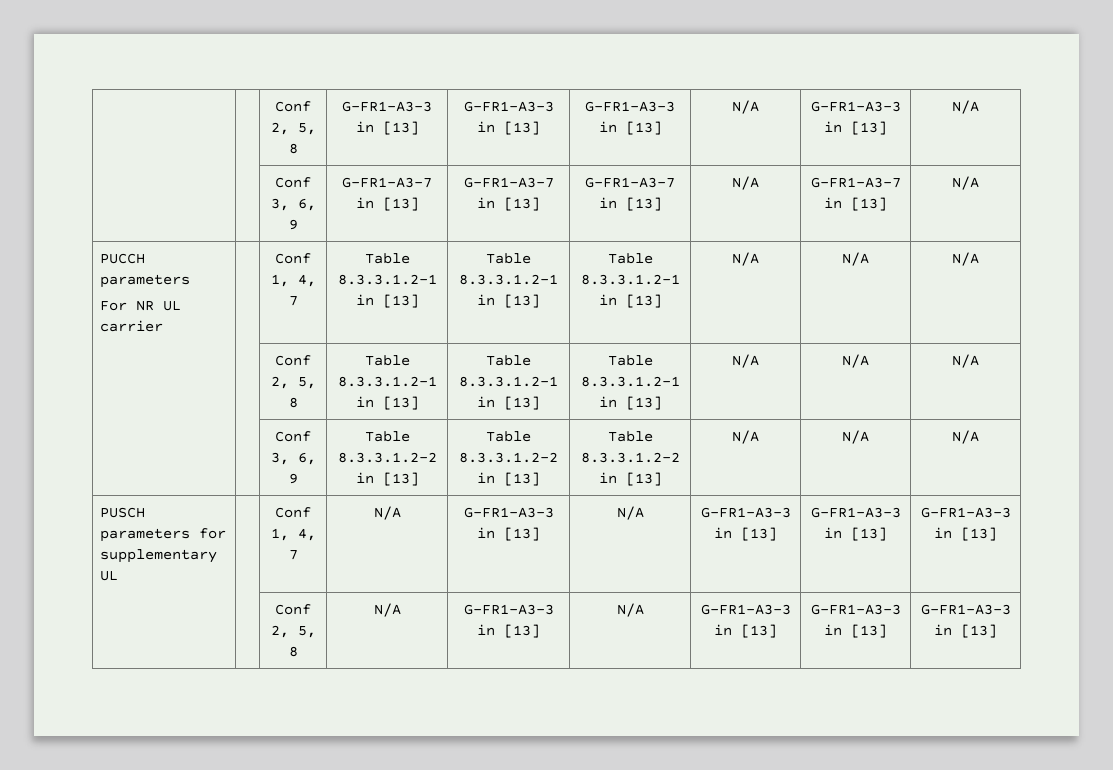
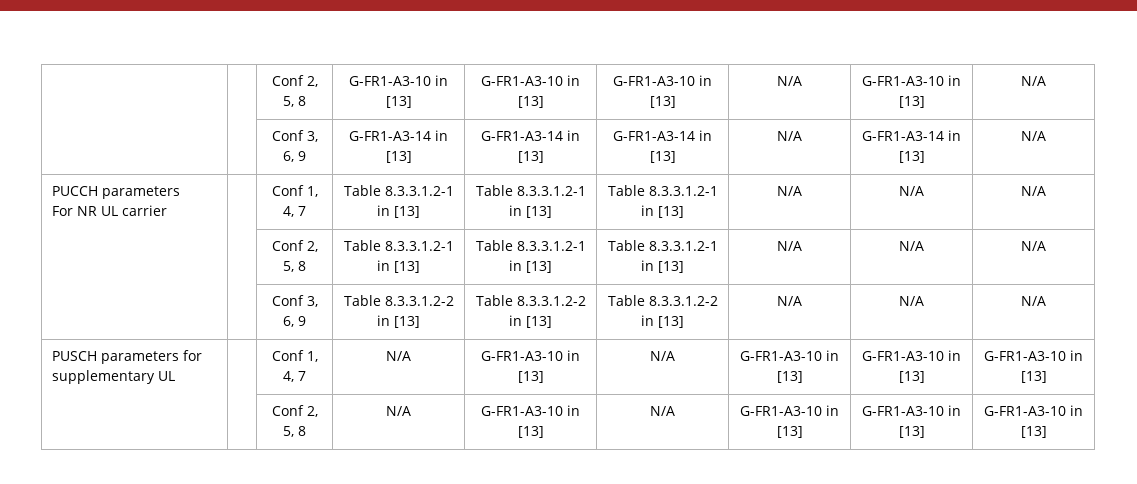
- | | Conf 2, 5, 8 | G-FR1-A3-3 in [13] | G-FR1-A3-3 in [13] | G-FR1-A3-3 in [13] | N/A | G-FR1-A3-3 in [13] | N/A
+ | | Conf 2, 5, 8 | G-FR1-A3-10 in [13] | G-FR1-A3-10 in [13] | G-FR1-A3-10 in [13] | N/A | G-FR1-A3-10 in [13] | N/A
- | | Conf 3, 6, 9 | G-FR1-A3-7 in [13] | G-FR1-A3-7 in [13] | G-FR1-A3-7 in [13] | N/A | G-FR1-A3-7 in [13] | N/A
+ | | Conf 3, 6, 9 | G-FR1-A3-14 in [13] | G-FR1-A3-14 in [13] | G-FR1-A3-14 in [13] | N/A | G-FR1-A3-14 in [13] | N/A
- PUSCH parameters for supplementary UL | | Conf 1, 4, 7 | N/A | G-FR1-A3-3 in [13] | N/A | G-FR1-A3-3 in [13] | G-FR1-A3-3 in [13] | G-FR1-A3-3 in [13]
+ PUSCH parameters for supplementary UL | | Conf 1, 4, 7 | N/A | G-FR1-A3-10 in [13] | N/A | G-FR1-A3-10 in [13] | G-FR1-A3-10 in [13] | G-FR1-A3-10 in [13]
- | | Conf 2, 5, 8 | N/A | G-FR1-A3-3 in [13] | N/A | G-FR1-A3-3 in [13] | G-FR1-A3-3 in [13] | G-FR1-A3-3 in [13]
+ | | Conf 2, 5, 8 | N/A | G-FR1-A3-10 in [13] | N/A | G-FR1-A3-10 in [13] | G-FR1-A3-10 in [13] | G-FR1-A3-10 in [13]

